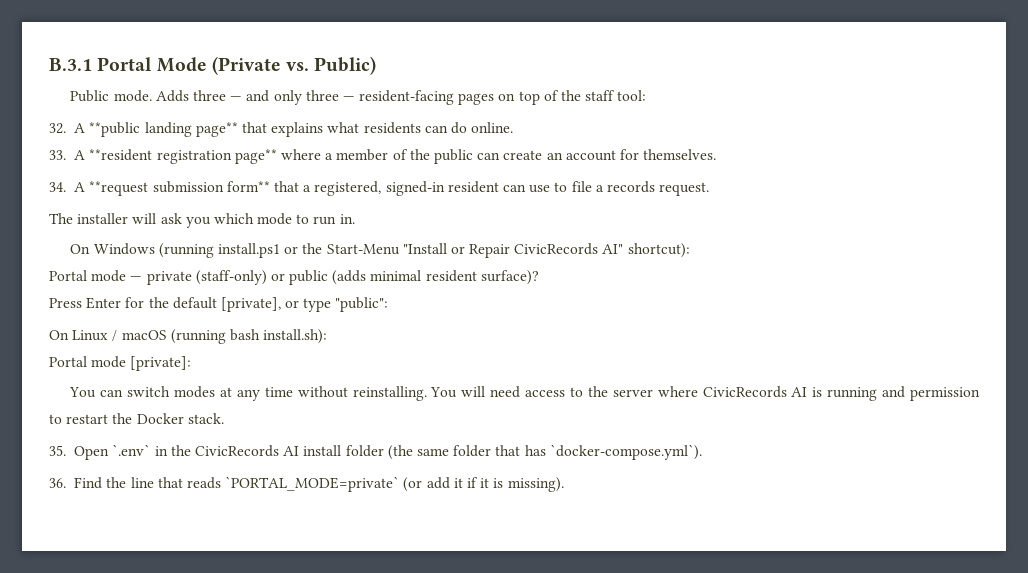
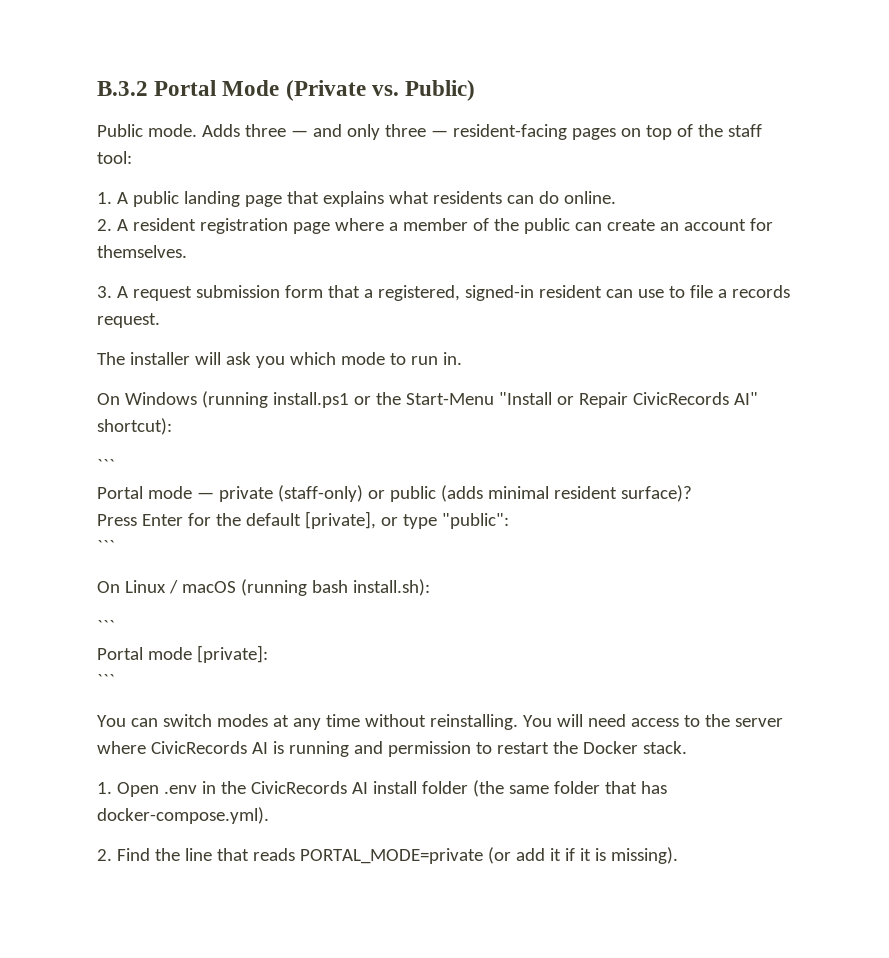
- B.3.1 Portal Mode (Private vs. Public)
+ B.3.2 Portal Mode (Private vs. Public)
- 32. A **public landing page** that explains what residents can do online.
+ 1. A public landing page that explains what residents can do online.
- 33. A **resident registration page** where a member of the public can create an account for themselves.
+ 2. A resident registration page where a member of the public can create an account for themselves.
- 34. A **request submission form** that a registered, signed-in resident can use to file a records request.
+ 3. A request submission form that a registered, signed-in resident can use to file a records request.
  On Windows (running install.ps1 or the Start-Menu "Install or Repair CivicRecords AI" shortcut):
+ ```
  Press Enter for the default [private], or type "public":
+ ```
  On Linux / macOS (running bash install.sh):
+ ```
  Portal mode [private]:
+ ```
- 35. Open `.env` in the CivicRecords AI install folder (the same folder that has `docker-compose.yml`).
- 36. Find the line that reads `PORTAL_MODE=private` (or add it if it is missing).
+ 1. Open .env in the CivicRecords AI install folder (the same folder that has docker-compose.yml).
+ 2. Find the line that reads PORTAL_MODE=private (or add it if it is missing).

